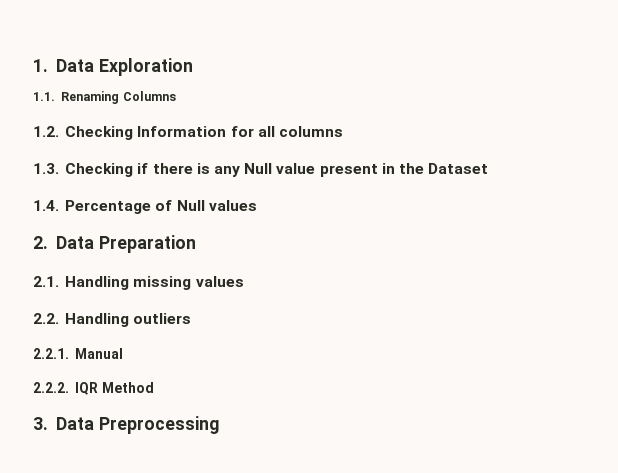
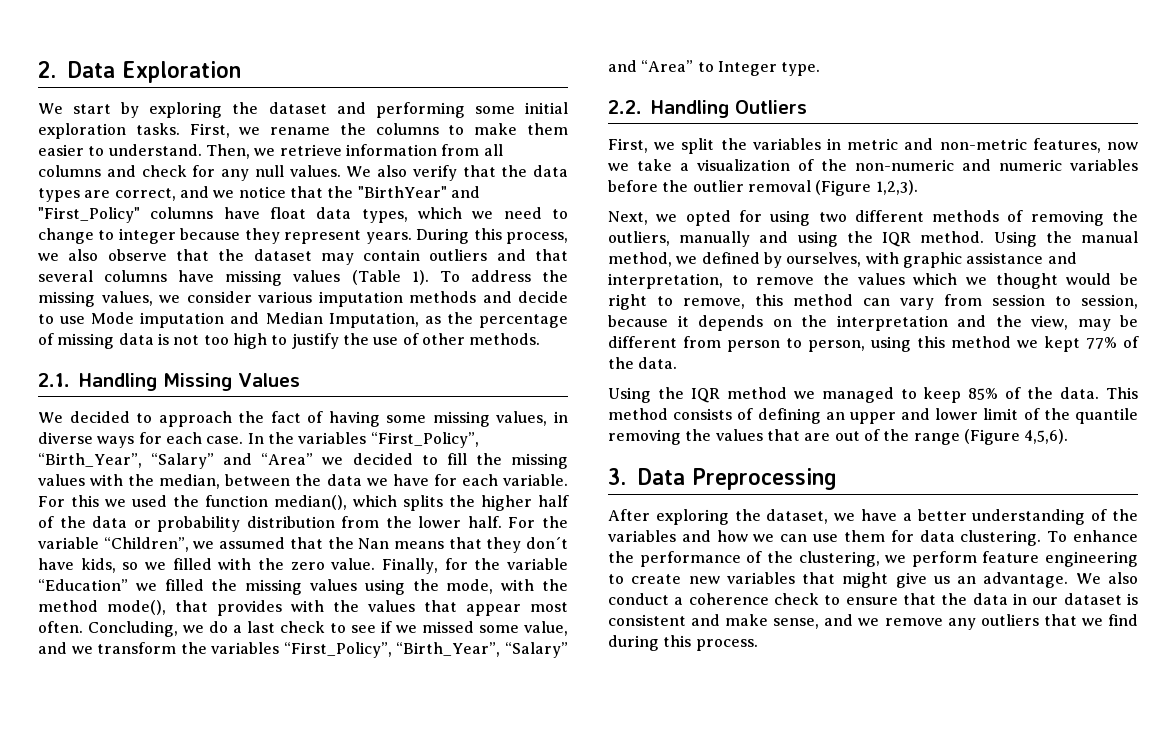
- 1. Data Exploration
+ 2. Data Exploration
- 1.1. Renaming Columns
- 1.2. Checking Information for all columns
- 1.3. Checking if there is any Null value present in the Dataset
- 1.4. Percentage of Null values
- 2. Data Preparation
- 2.1. Handling missing values
- 2.2. Handling outliers
- 2.2.1. Manual
- 2.2.2. IQR Method
+ We start by exploring the dataset and performing some initial exploration tasks. First, we rename the columns to make them easier to understand. Then, we retrieve information from all columns and check for any null values. We also verify that the data types are correct, and we notice that the "BirthYear" and "First_Policy" columns have float data types, which we need to change to integer because they represent years. During this process, we also observe that the dataset may contain outliers and that several columns have missing values (Table 1). To address the missing values, we consider various imputation methods and decide to use Mode imputation and Median Imputation, as the percentage of missing data is not too high to justify the use of other methods.
+ 2.1. Handling Missing Values
+ We decided to approach the fact of having some missing values, in diverse ways for each case. In the variables “First_Policy”, “Birth_Year”, “Salary” and “Area” we decided to fill the missing values with the median, between the data we have for each variable. For this we used the function median(), which splits the higher half of the data or probability distribution from the lower half. For the variable “Children”, we assumed that the Nan means that they don´t have kids, so we filled with the zero value. Finally, for the variable “Education” we filled the missing values using the mode, with the method mode(), that provides with the values that appear most often. Concluding, we do a last check to see if we missed some value, and we transform the variables “First_Policy”, “Birth_Year”, “Salary” and “Area” to Integer type.
+ 2.2. Handling Outliers
+ First, we split the variables in metric and non-metric features, now we take a visualization of the non-numeric and numeric variables before the outlier removal (Figure 1,2,3).
+ Next, we opted for using two different methods of removing the outliers, manually and using the IQR method. Using the manual method, we defined by ourselves, with graphic assistance and interpretation, to remove the values which we thought would be right to remove, this method can vary from session to session, because it depends on the interpretation and the view, may be different from person to person, using this method we kept 77% of the data.
+ Using the IQR method we managed to keep 85% of the data. This method consists of defining an upper and lower limit of the quantile removing the values that are out of the range (Figure 4,5,6).
  3. Data Preprocessing
+ After exploring the dataset, we have a better understanding of the variables and how we can use them for data clustering. To enhance the performance of the clustering, we perform feature engineering to create new variables that might give us an advantage. We also conduct a coherence check to ensure that the data in our dataset is consistent and make sense, and we remove any outliers that we find during this process.

